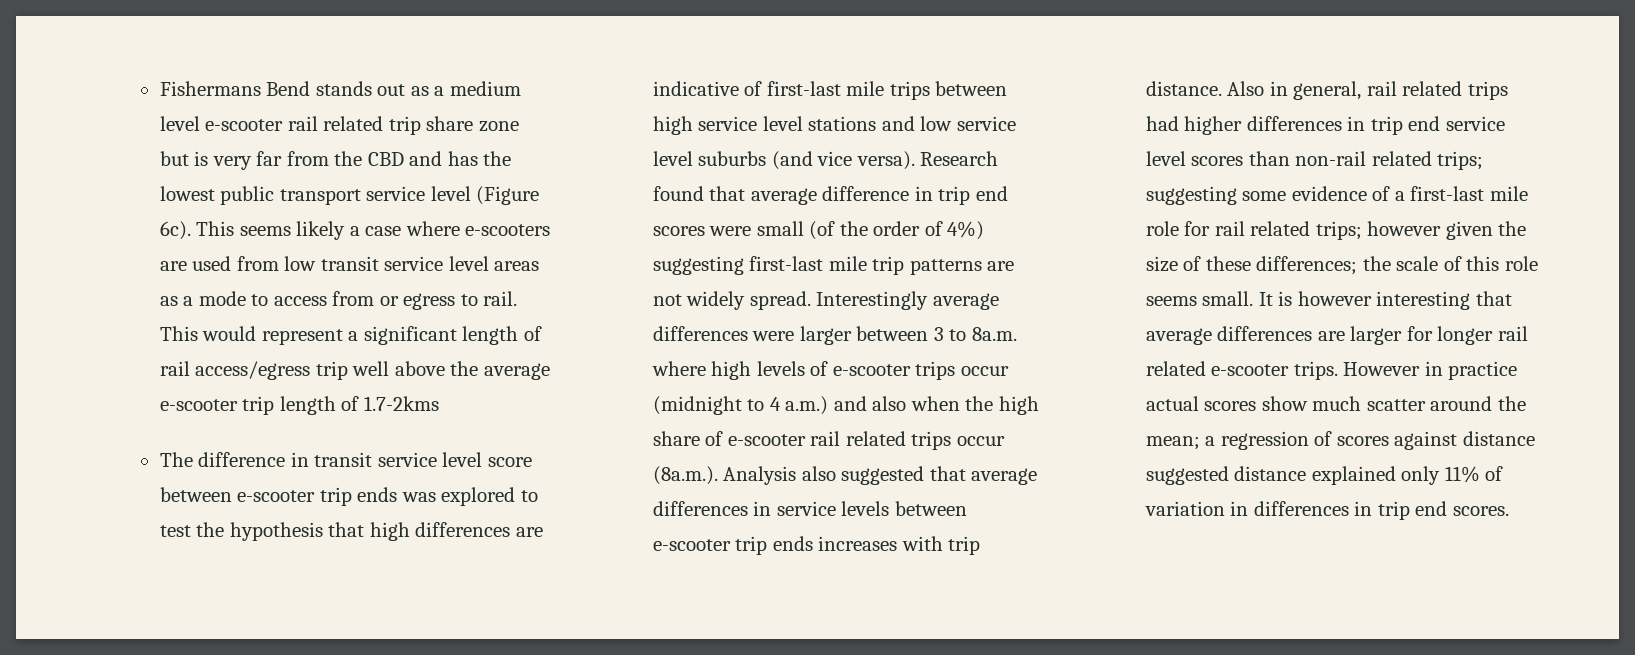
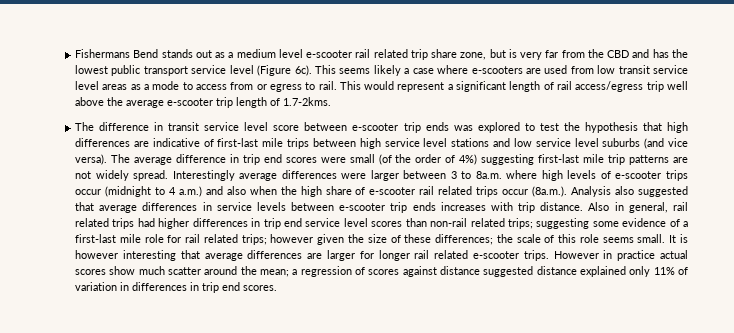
- Fishermans Bend stands out as a medium level e-scooter rail related trip share zone but is very far from the CBD and has the lowest public transport service level (Figure 6c).
+ Fishermans Bend stands out as a medium level e-scooter rail related trip share zone, but is very far from the CBD and has the lowest public transport service level (Figure 6c).
- This would represent a significant length of rail access/egress trip well above the average e-scooter trip length of 1.7-2kms
+ This would represent a significant length of rail access/egress trip well above the average e-scooter trip length of 1.7-2kms.
- Research found that average difference in trip end scores were small (of the order of 4%) suggesting first-last mile trip patterns are not widely spread.
+ The average difference in trip end scores were small (of the order of 4%) suggesting first-last mile trip patterns are not widely spread.

